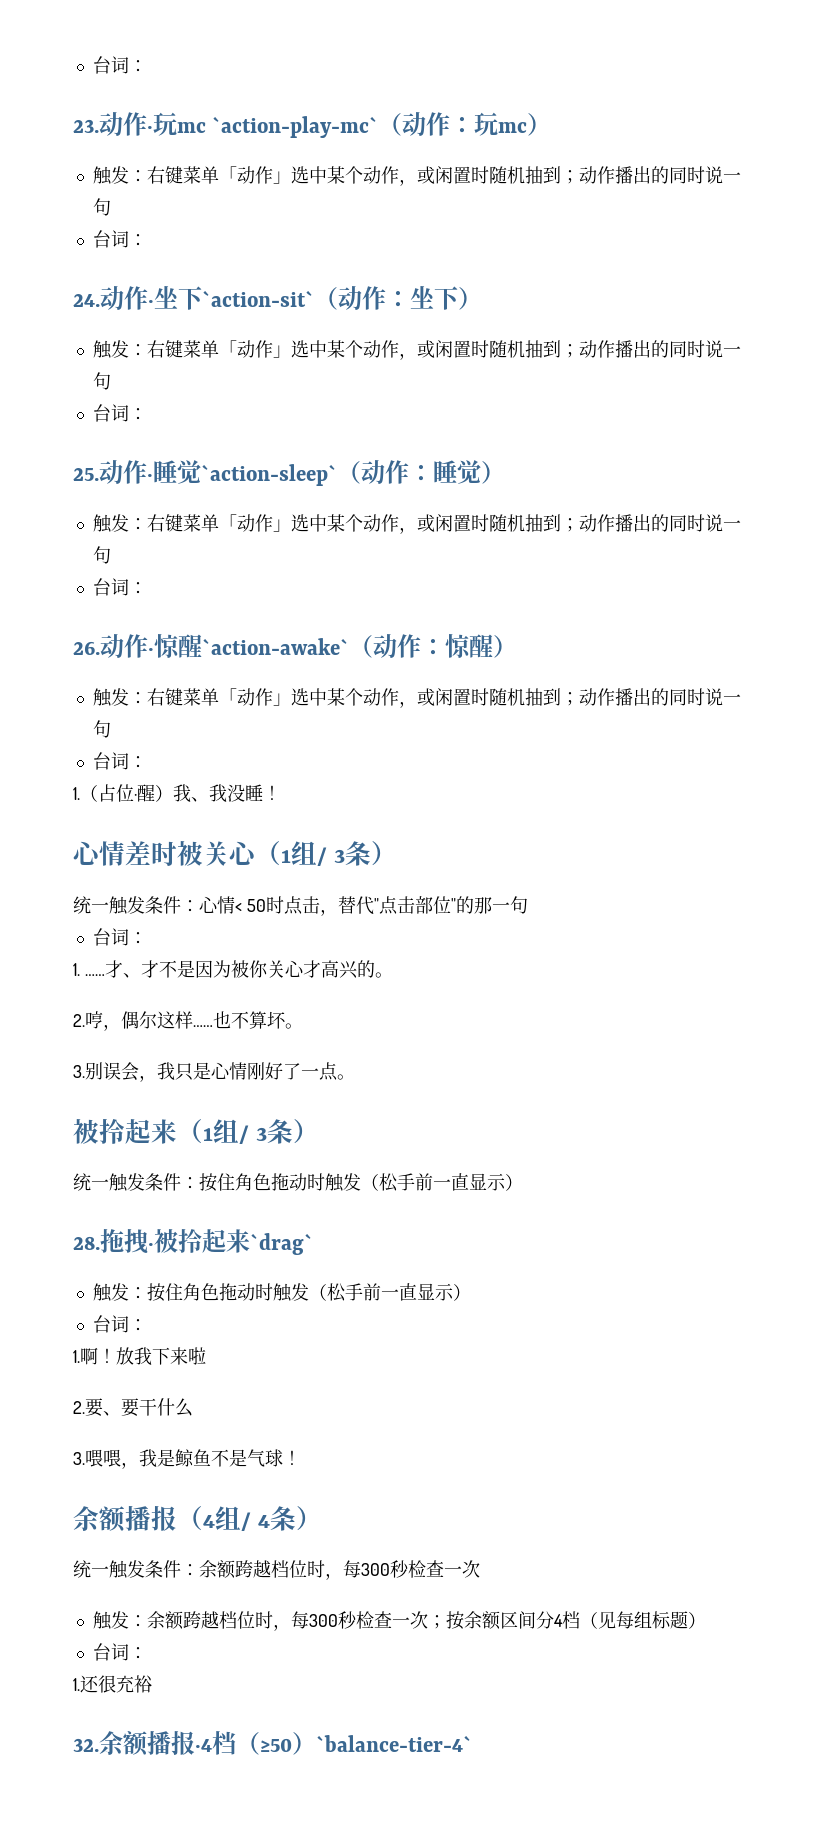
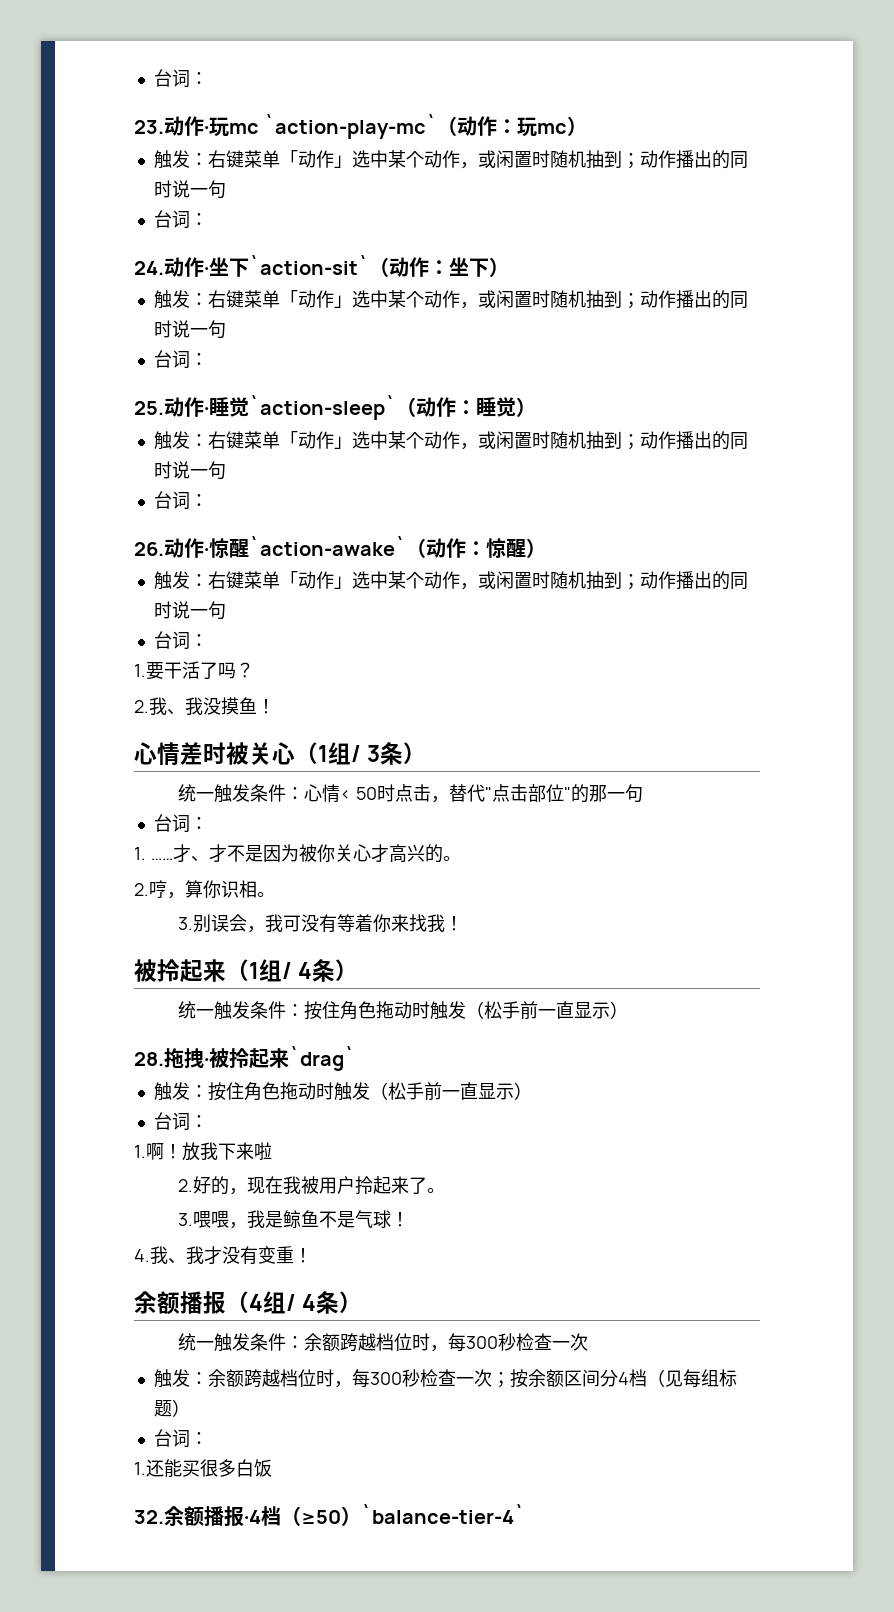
- 1.（占位·醒）我、我没睡！
+ 1.要干活了吗？
+ 2.我、我没摸鱼！
- 2.哼，偶尔这样……也不算坏。
+ 2.哼，算你识相。
- 3.别误会，我只是心情刚好了一点。
+ 3.别误会，我可没有等着你来找我！
- 被拎起来（1组/ 3条）
+ 被拎起来（1组/ 4条）
- 2.要、要干什么
+ 2.好的，现在我被用户拎起来了。
+ 4.我、我才没有变重！
- 1.还很充裕
+ 1.还能买很多白饭

